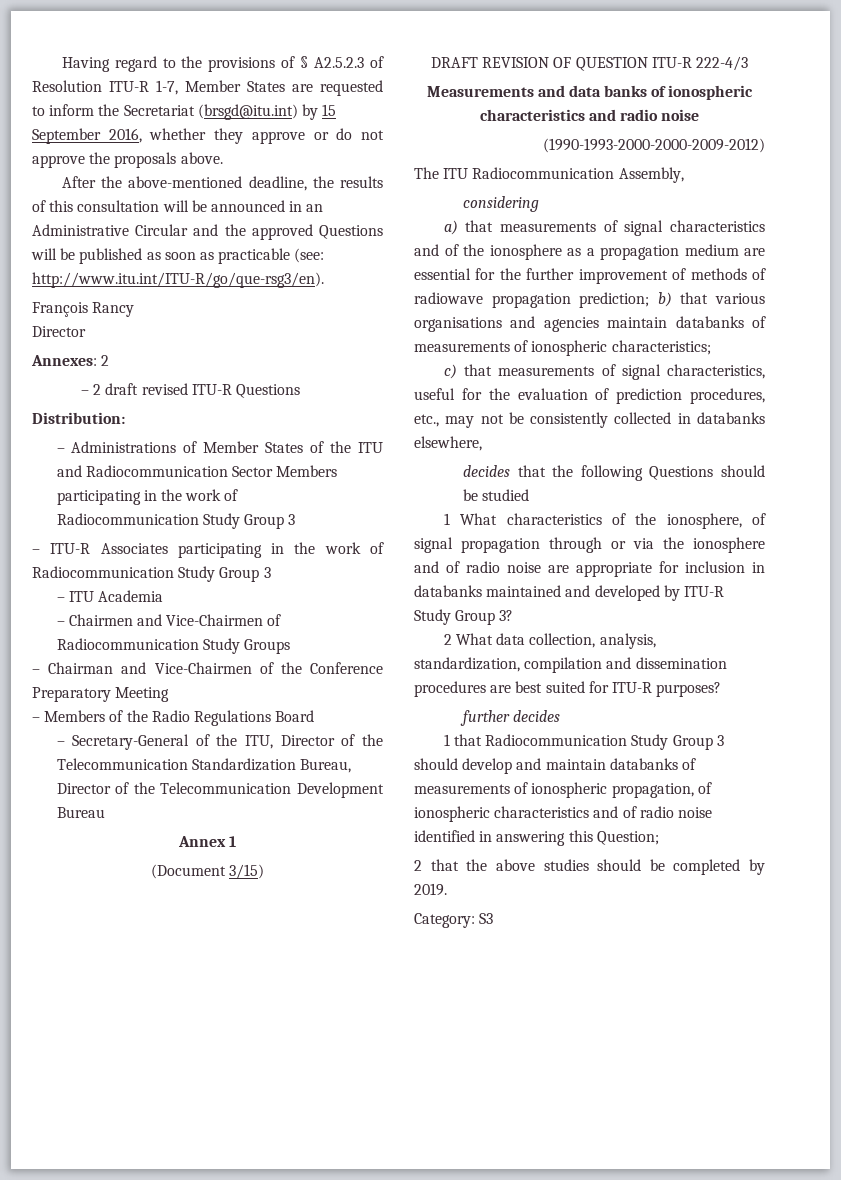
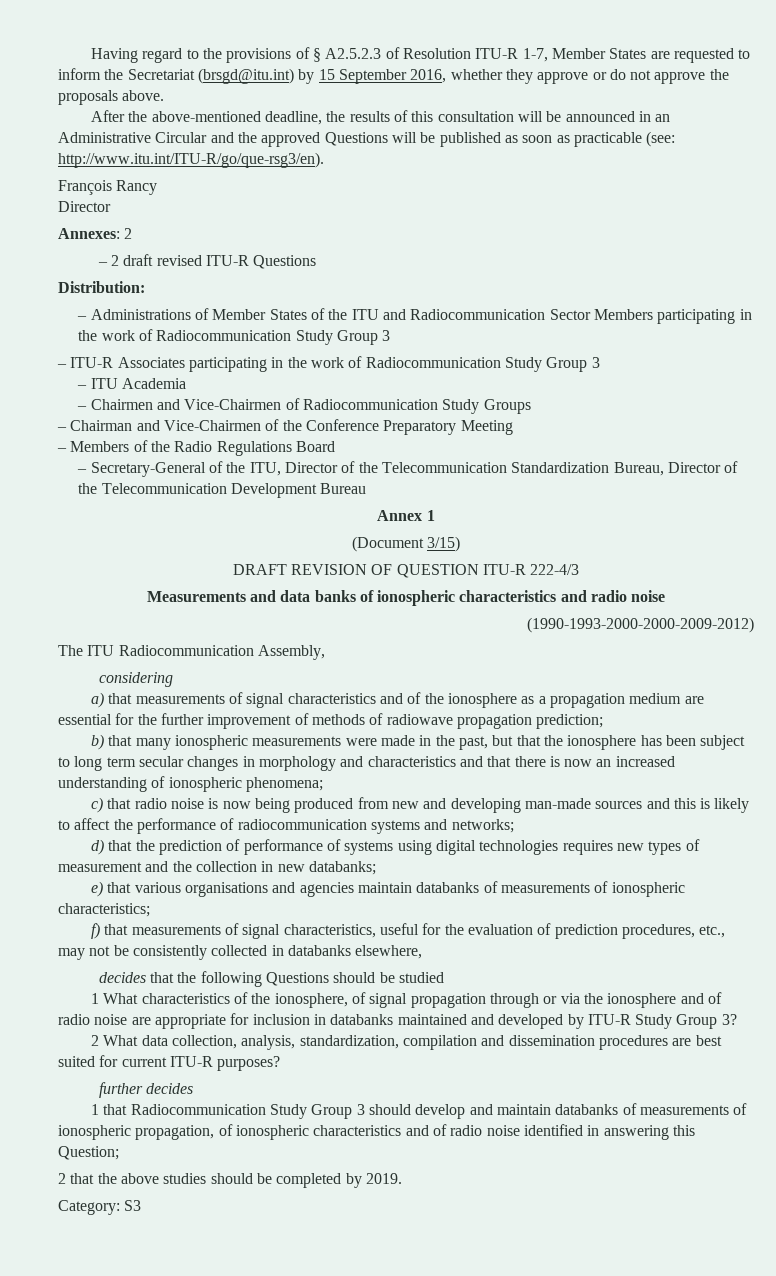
- a) that measurements of signal characteristics and of the ionosphere as a propagation medium are essential for the further improvement of methods of radiowave propagation prediction; b) that various organisations and agencies maintain databanks of measurements of ionospheric characteristics;
+ a) that measurements of signal characteristics and of the ionosphere as a propagation medium are essential for the further improvement of methods of radiowave propagation prediction;
+ b) that many ionospheric measurements were made in the past, but that the ionosphere has been subject to long term secular changes in morphology and characteristics and that there is now an increased understanding of ionospheric phenomena;
+ c) that radio noise is now being produced from new and developing man-made sources and this is likely to affect the performance of radiocommunication systems and networks;
+ d) that the prediction of performance of systems using digital technologies requires new types of measurement and the collection in new databanks;
+ e) that various organisations and agencies maintain databanks of measurements of ionospheric characteristics;
- c) that measurements of signal characteristics, useful for the evaluation of prediction procedures, etc., may not be consistently collected in databanks elsewhere,
+ f) that measurements of signal characteristics, useful for the evaluation of prediction procedures, etc., may not be consistently collected in databanks elsewhere,
- 2 What data collection, analysis, standardization, compilation and dissemination procedures are best suited for ITU-R purposes?
+ 2 What data collection, analysis, standardization, compilation and dissemination procedures are best suited for current ITU-R purposes?

